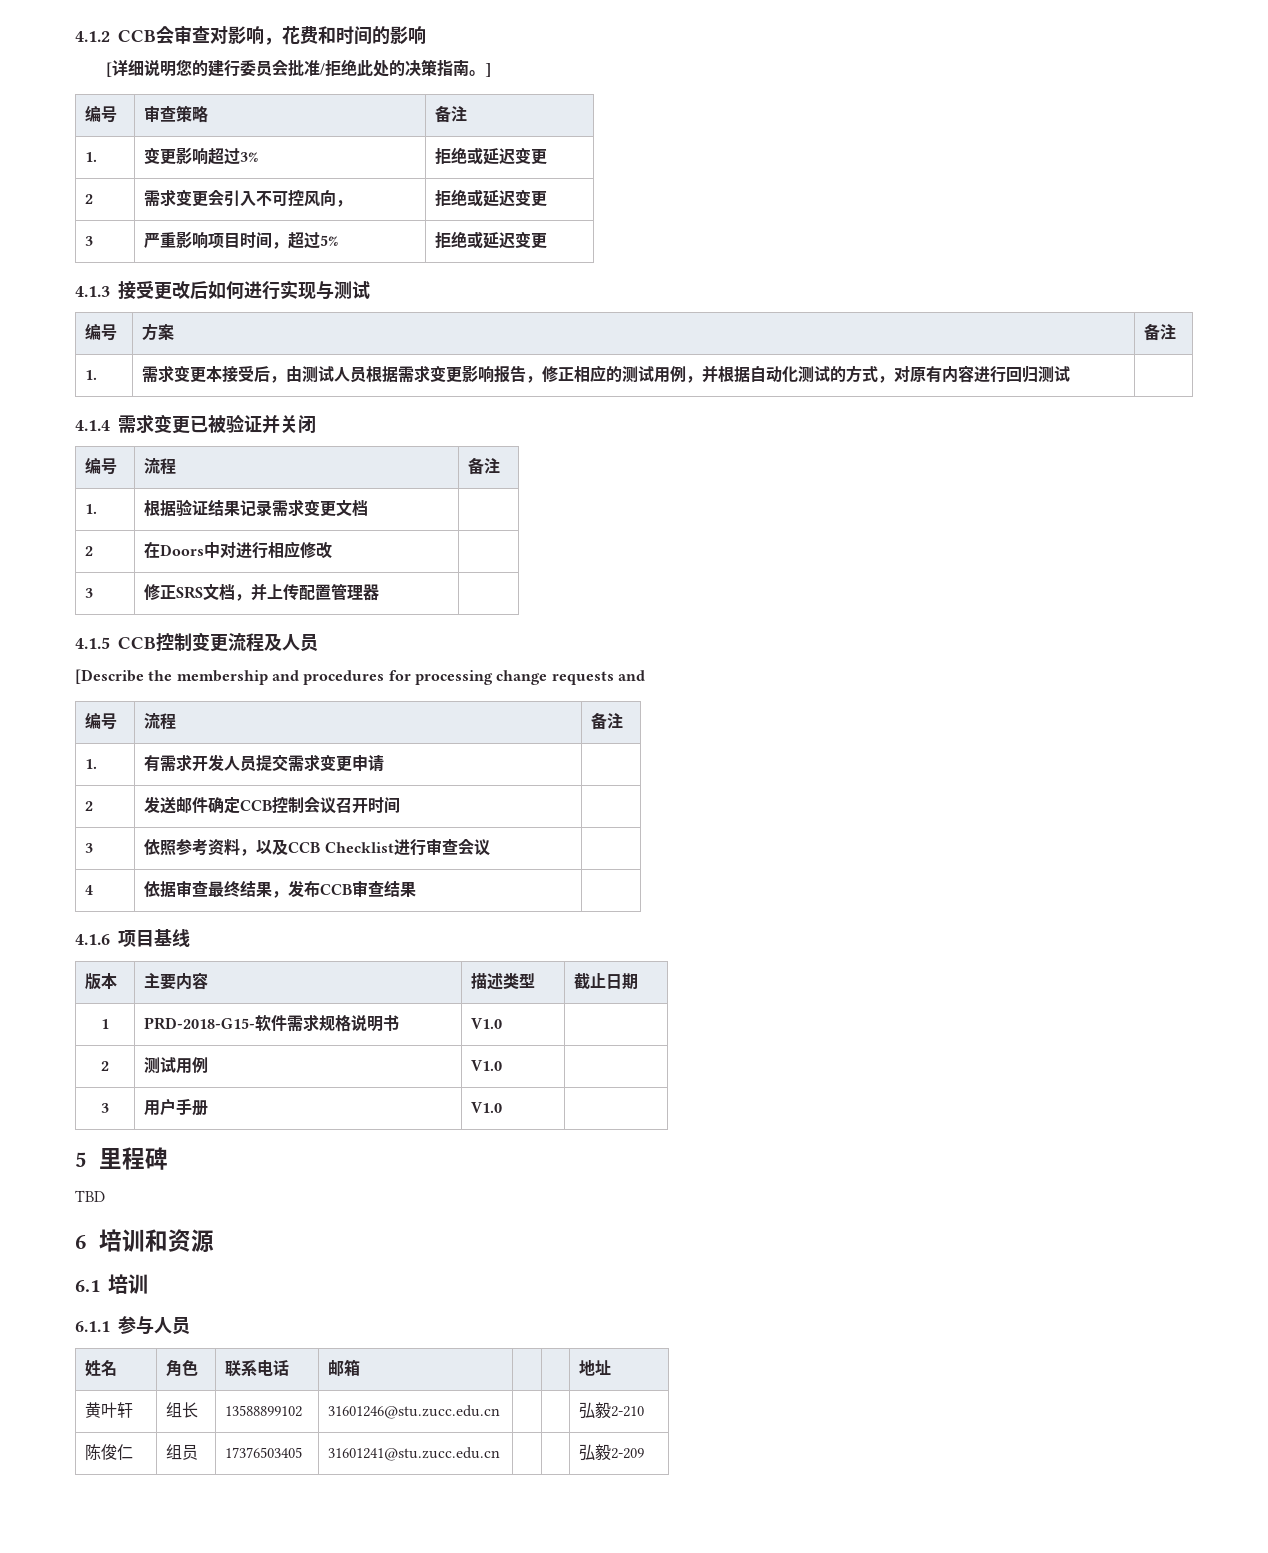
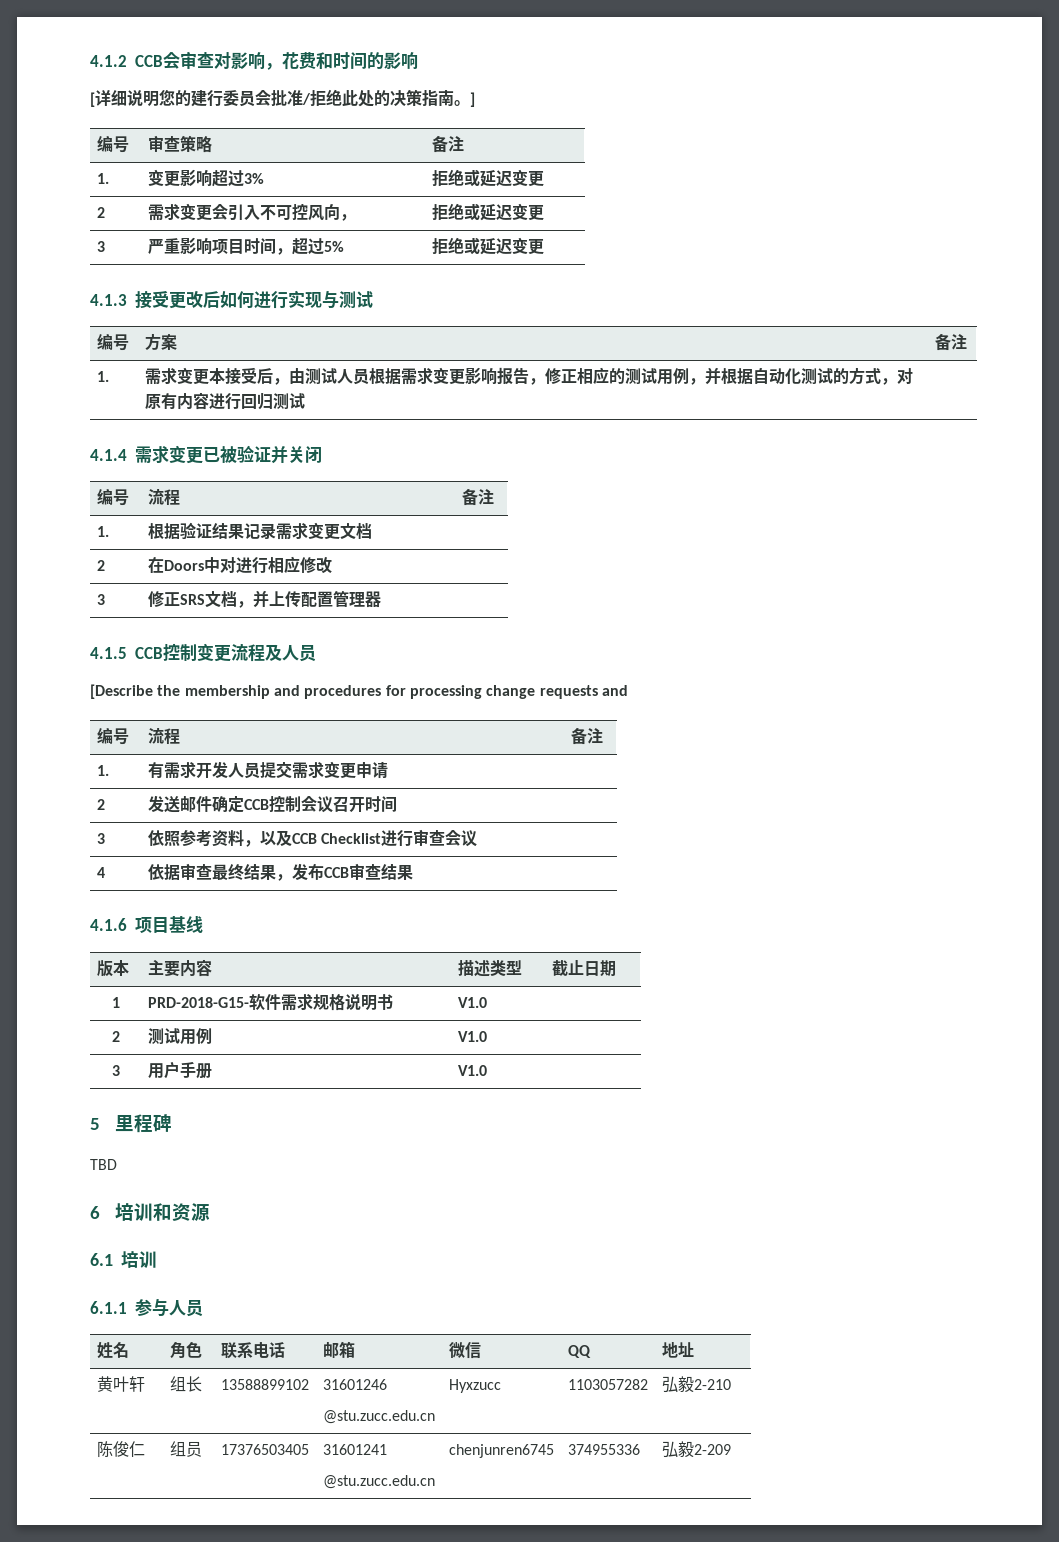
- 姓名 | 角色 | 联系电话 | 邮箱 | | | 地址
+ 姓名 | 角色 | 联系电话 | 邮箱 | 微信 | QQ | 地址
- 黄叶轩 | 组长 | 13588899102 | 31601246@stu.zucc.edu.cn | | | 弘毅2-210
+ 黄叶轩 | 组长 | 13588899102 | 31601246
+ @stu.zucc.edu.cn | Hyxzucc | 1103057282 | 弘毅2-210
- 陈俊仁 | 组员 | 17376503405 | 31601241@stu.zucc.edu.cn | | | 弘毅2-209
+ 陈俊仁 | 组员 | 17376503405 | 31601241
+ @stu.zucc.edu.cn | chenjunren6745 | 374955336 | 弘毅2-209

